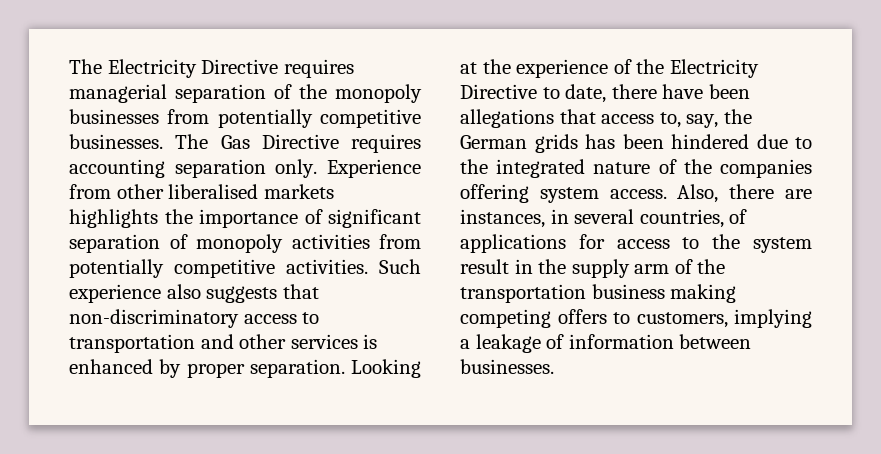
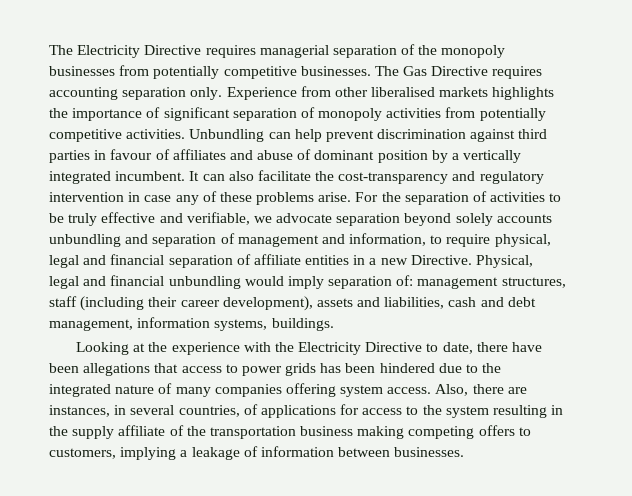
- Such experience also suggests that non-discriminatory access to transportation and other services is enhanced by proper separation. Looking at the experience of the Electricity Directive to date, there have been allegations that access to, say, the German grids has been hindered due to the integrated nature of the companies offering system access.
+ Unbundling can help prevent discrimination against third parties in favour of affiliates and abuse of dominant position by a vertically integrated incumbent. It can also facilitate the cost-transparency and regulatory intervention in case any of these problems arise. For the separation of activities to be truly effective and verifiable, we advocate separation beyond solely accounts unbundling and separation of management and information, to require physical, legal and financial separation of affiliate entities in a new Directive. Physical, legal and financial unbundling would imply separation of: management structures, staff (including their career development), assets and liabilities, cash and debt management, information systems, buildings.
+ Looking at the experience with the Electricity Directive to date, there have been allegations that access to power grids has been hindered due to the integrated nature of many companies offering system access.
- Also, there are instances, in several countries, of applications for access to the system result in the supply arm of the transportation business making competing offers to customers, implying a leakage of information between businesses.
+ Also, there are instances, in several countries, of applications for access to the system resulting in the supply affiliate of the transportation business making competing offers to customers, implying a leakage of information between businesses.

